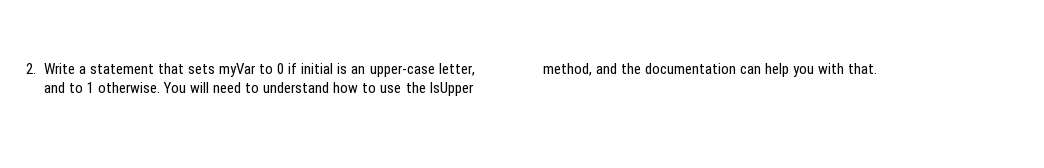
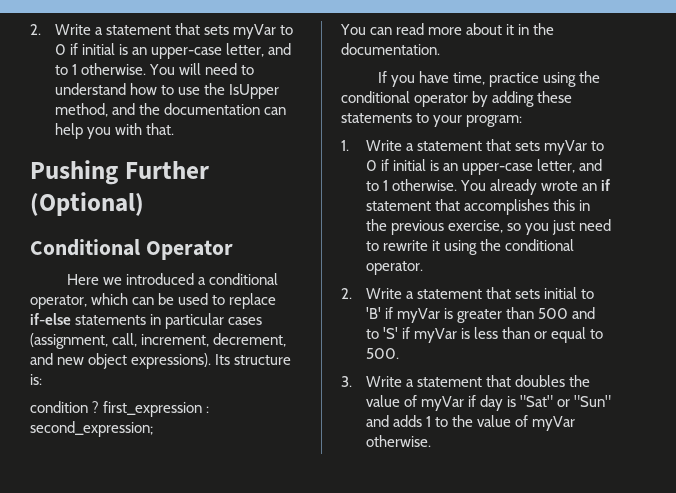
+ Pushing Further (Optional)
+ Conditional Operator
+ Here we introduced a conditional operator, which can be used to replace if-else statements in particular cases (assignment, call, increment, decrement, and new object expressions). Its structure is:
+ condition ? first_expression : second_expression;
+ You can read more about it in the documentation.
+ If you have time, practice using the conditional operator by adding these statements to your program:
+ 1. Write a statement that sets myVar to 0 if initial is an upper-case letter, and to 1 otherwise. You already wrote an if statement that accomplishes this in the previous exercise, so you just need to rewrite it using the conditional operator.
+ 2. Write a statement that sets initial to 'B' if myVar is greater than 500 and to 'S' if myVar is less than or equal to 500.
+ 3. Write a statement that doubles the value of myVar if day is "Sat" or "Sun" and adds 1 to the value of myVar otherwise.

